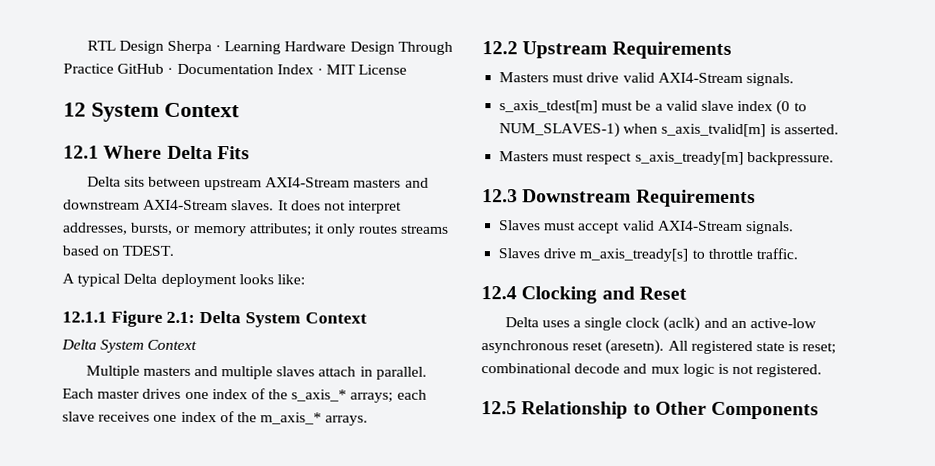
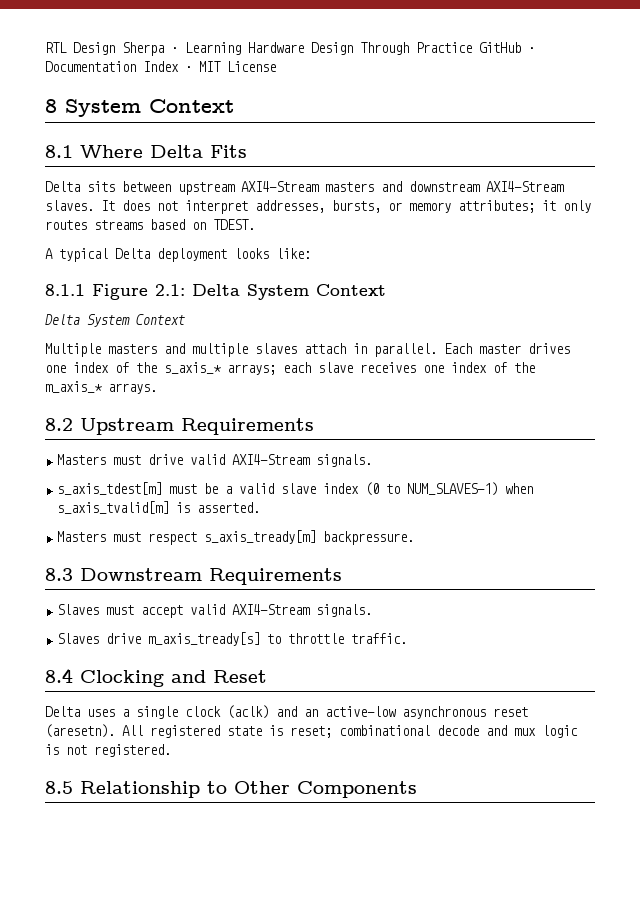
- 12 System Context
- 12.1 Where Delta Fits
+ 8 System Context
+ 8.1 Where Delta Fits
- 12.1.1 Figure 2.1: Delta System Context
+ 8.1.1 Figure 2.1: Delta System Context
- 12.2 Upstream Requirements
+ 8.2 Upstream Requirements
- 12.3 Downstream Requirements
+ 8.3 Downstream Requirements
- 12.4 Clocking and Reset
+ 8.4 Clocking and Reset
- 12.5 Relationship to Other Components
+ 8.5 Relationship to Other Components

